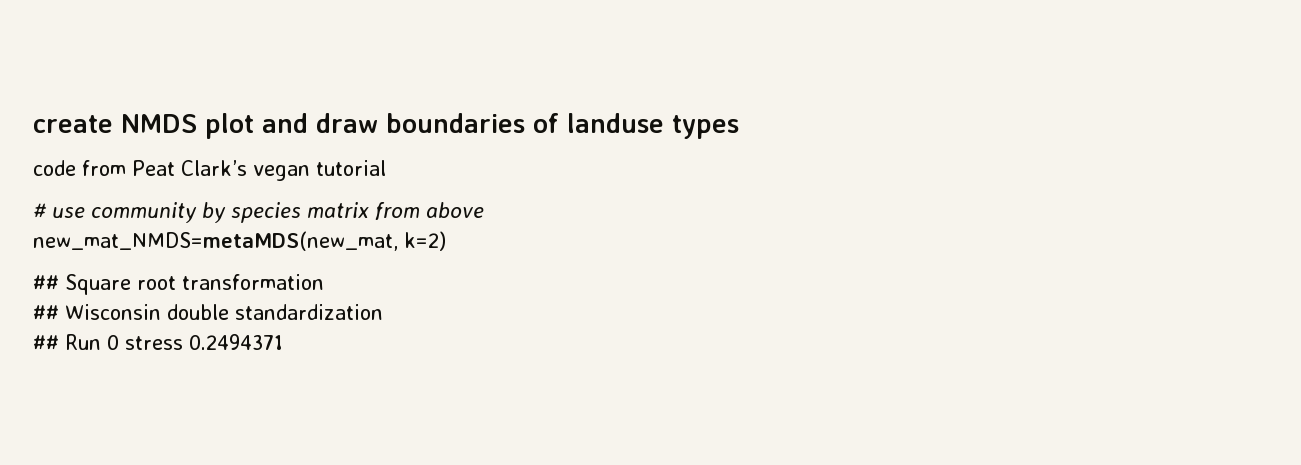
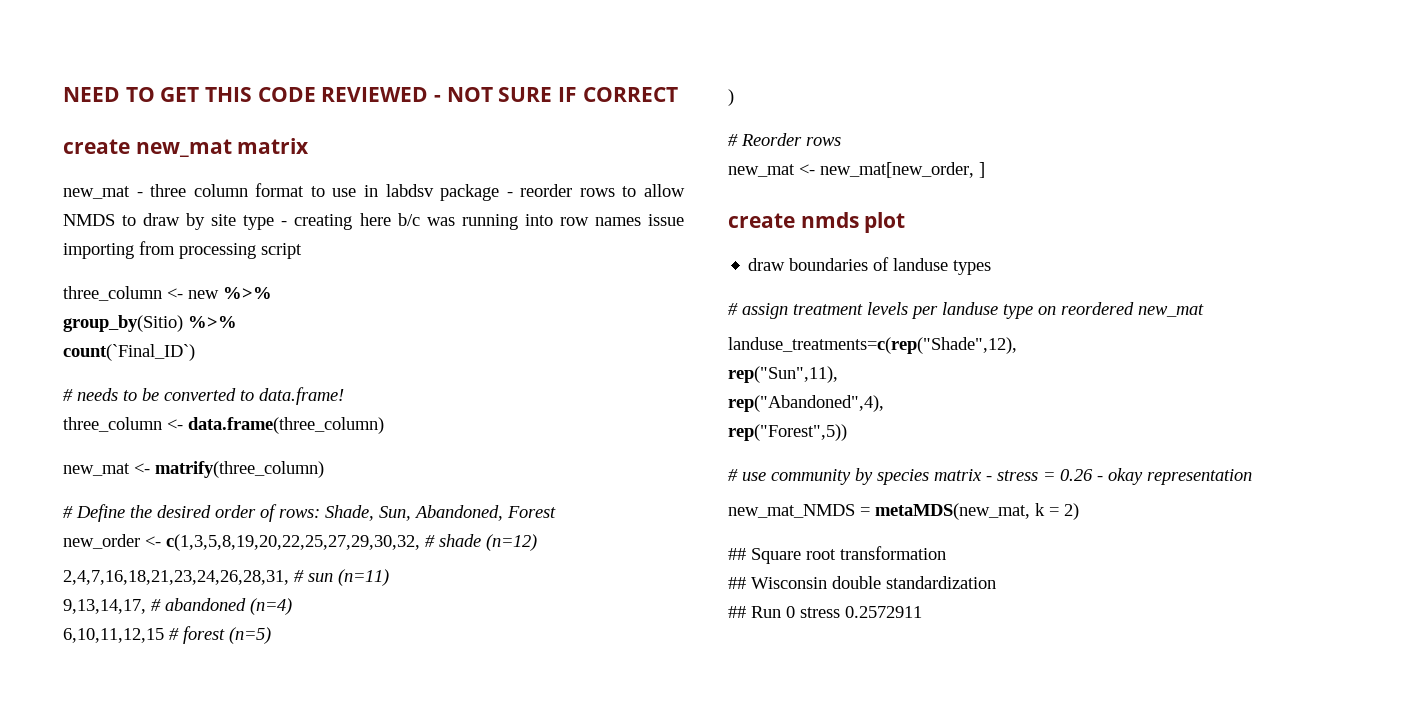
- create NMDS plot and draw boundaries of landuse types
+ NEED TO GET THIS CODE REVIEWED - NOT SURE IF CORRECT
+ create new_mat matrix
+ new_mat - three column format to use in labdsv package - reorder rows to allow NMDS to draw by site type - creating here b/c was running into row names issue importing from processing script
+ three_column <- new %>%
+ group_by(Sitio) %>%
+ count(`Final_ID`)
+ # needs to be converted to data.frame!
+ three_column <- data.frame(three_column)
+ new_mat <- matrify(three_column)
+ # Define the desired order of rows: Shade, Sun, Abandoned, Forest
+ new_order <- c(1,3,5,8,19,20,22,25,27,29,30,32, # shade (n=12)
+ 2,4,7,16,18,21,23,24,26,28,31, # sun (n=11)
+ 9,13,14,17, # abandoned (n=4)
+ 6,10,11,12,15 # forest (n=5)
+ )
+ # Reorder rows
+ new_mat <- new_mat[new_order, ]
+ create nmds plot
+ draw boundaries of landuse types
- code from Peat Clark’s vegan tutorial
+ # assign treatment levels per landuse type on reordered new_mat
+ landuse_treatments=c(rep("Shade",12),
+ rep("Sun",11),
+ rep("Abandoned",4),
+ rep("Forest",5))
- # use community by species matrix from above
- new_mat_NMDS=metaMDS(new_mat, k=2)
+ # use community by species matrix - stress = 0.26 - okay representation
+ new_mat_NMDS = metaMDS(new_mat, k = 2)
- ## Run 0 stress 0.2494371
+ ## Run 0 stress 0.2572911

